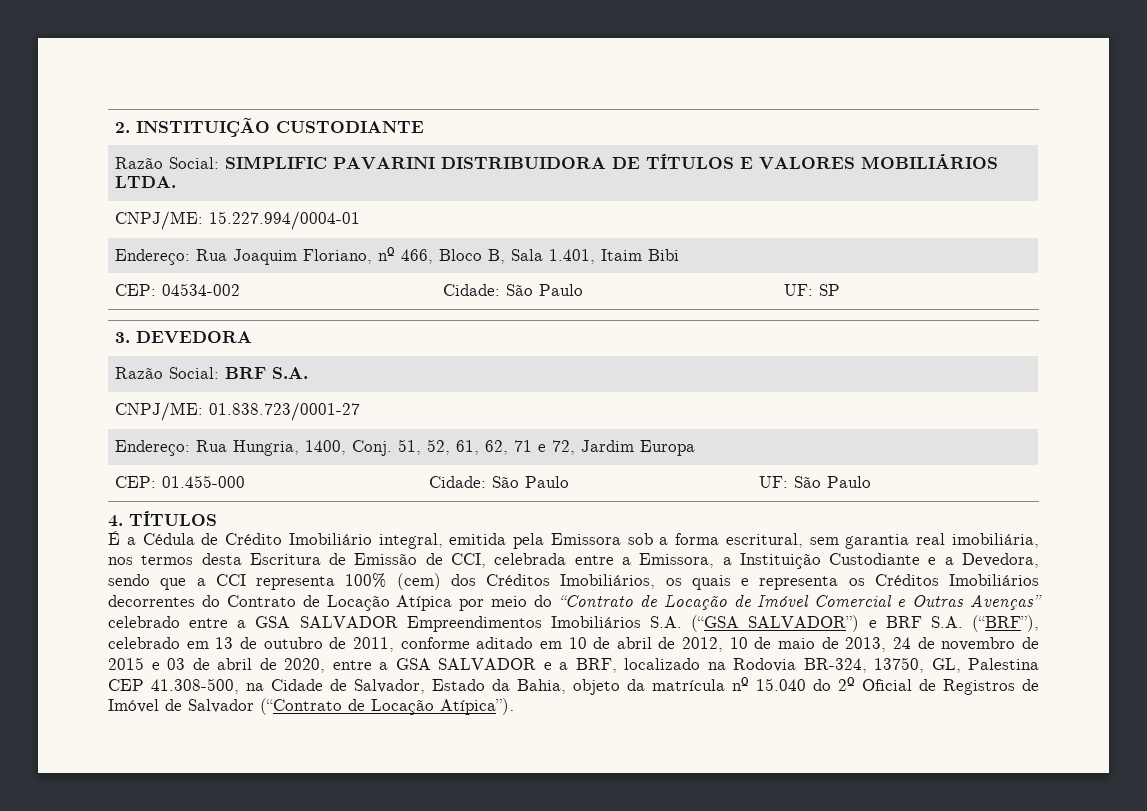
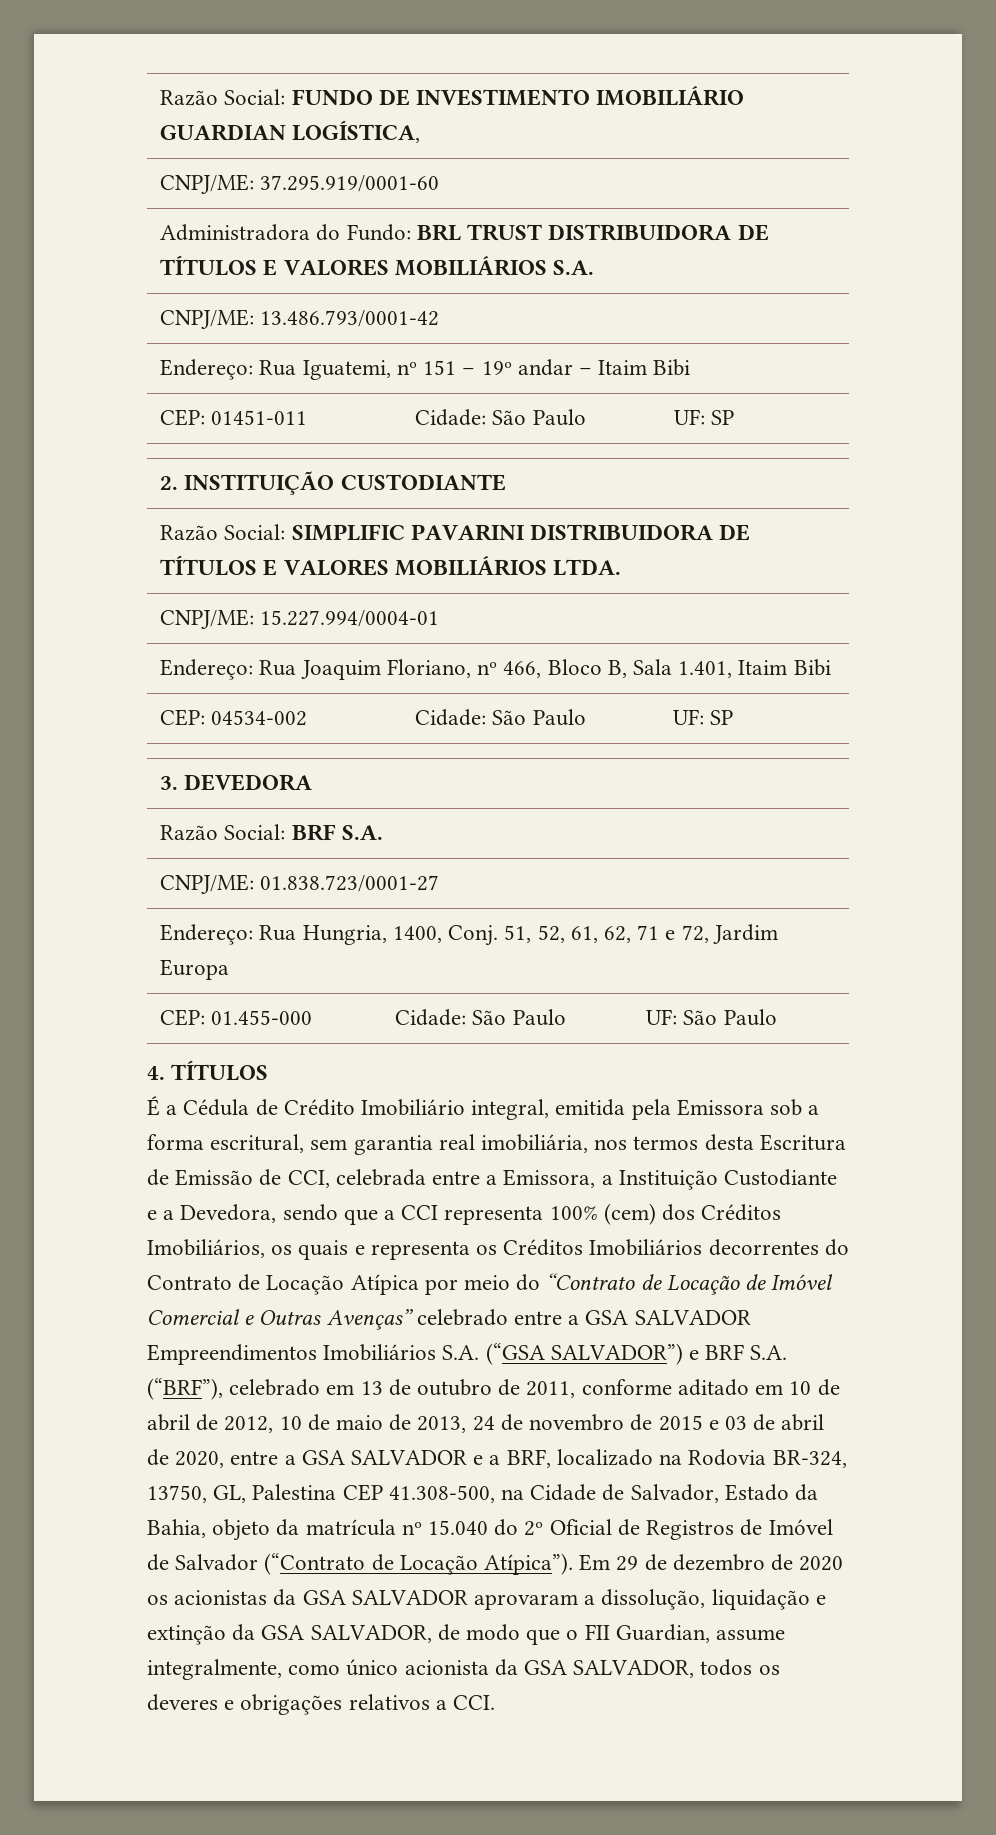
+ Razão Social: FUNDO DE INVESTIMENTO IMOBILIÁRIO GUARDIAN LOGÍSTICA,
+ CNPJ/ME: 37.295.919/0001-60
+ Administradora do Fundo: BRL TRUST DISTRIBUIDORA DE TÍTULOS E VALORES MOBILIÁRIOS S.A.
+ CNPJ/ME: 13.486.793/0001-42
+ Endereço: Rua Iguatemi, nº 151 – 19º andar – Itaim Bibi
+ CEP: 01451-011 | Cidade: São Paulo | UF: SP
+ Em 29 de dezembro de 2020 os acionistas da GSA SALVADOR aprovaram a dissolução, liquidação e extinção da GSA SALVADOR, de modo que o FII Guardian, assume integralmente, como único acionista da GSA SALVADOR, todos os deveres e obrigações relativos a CCI.

